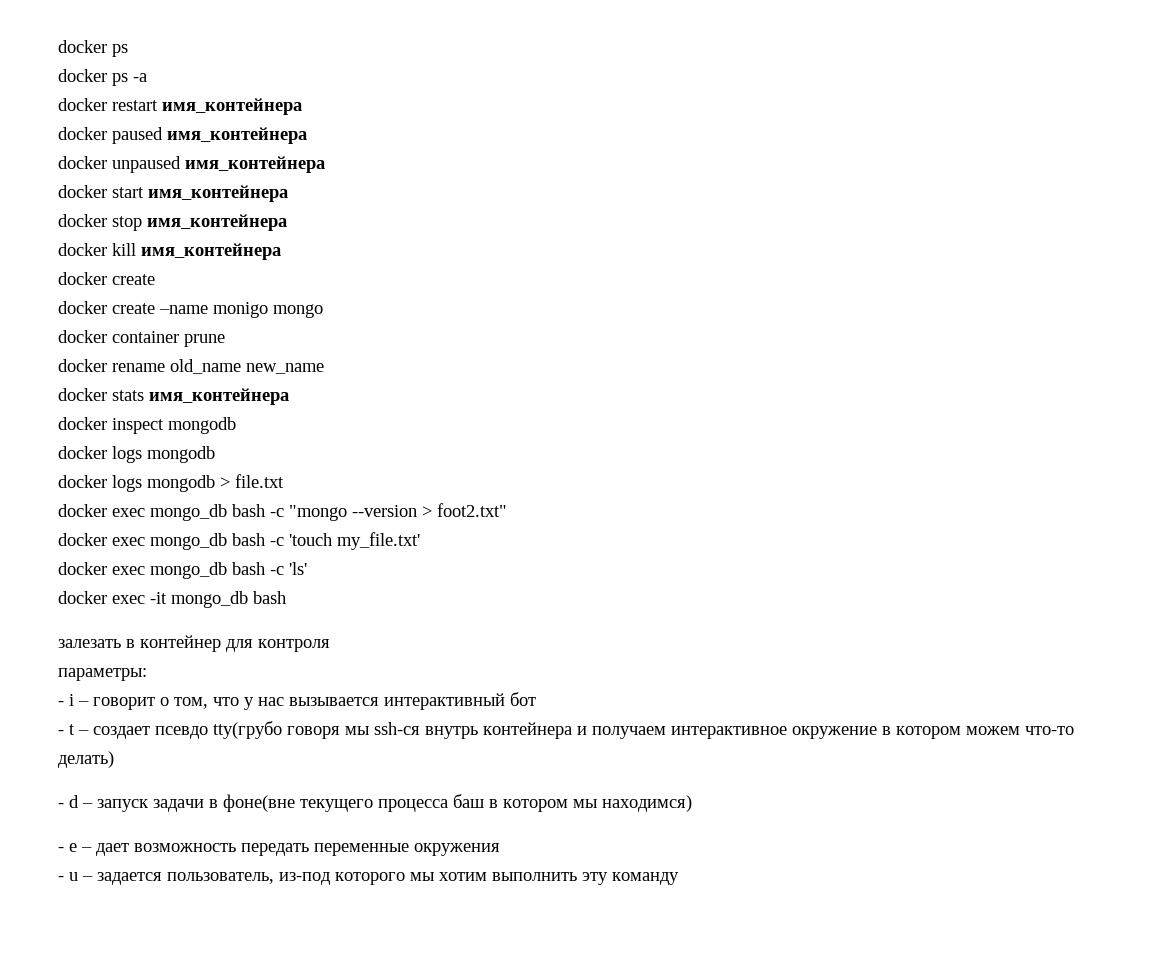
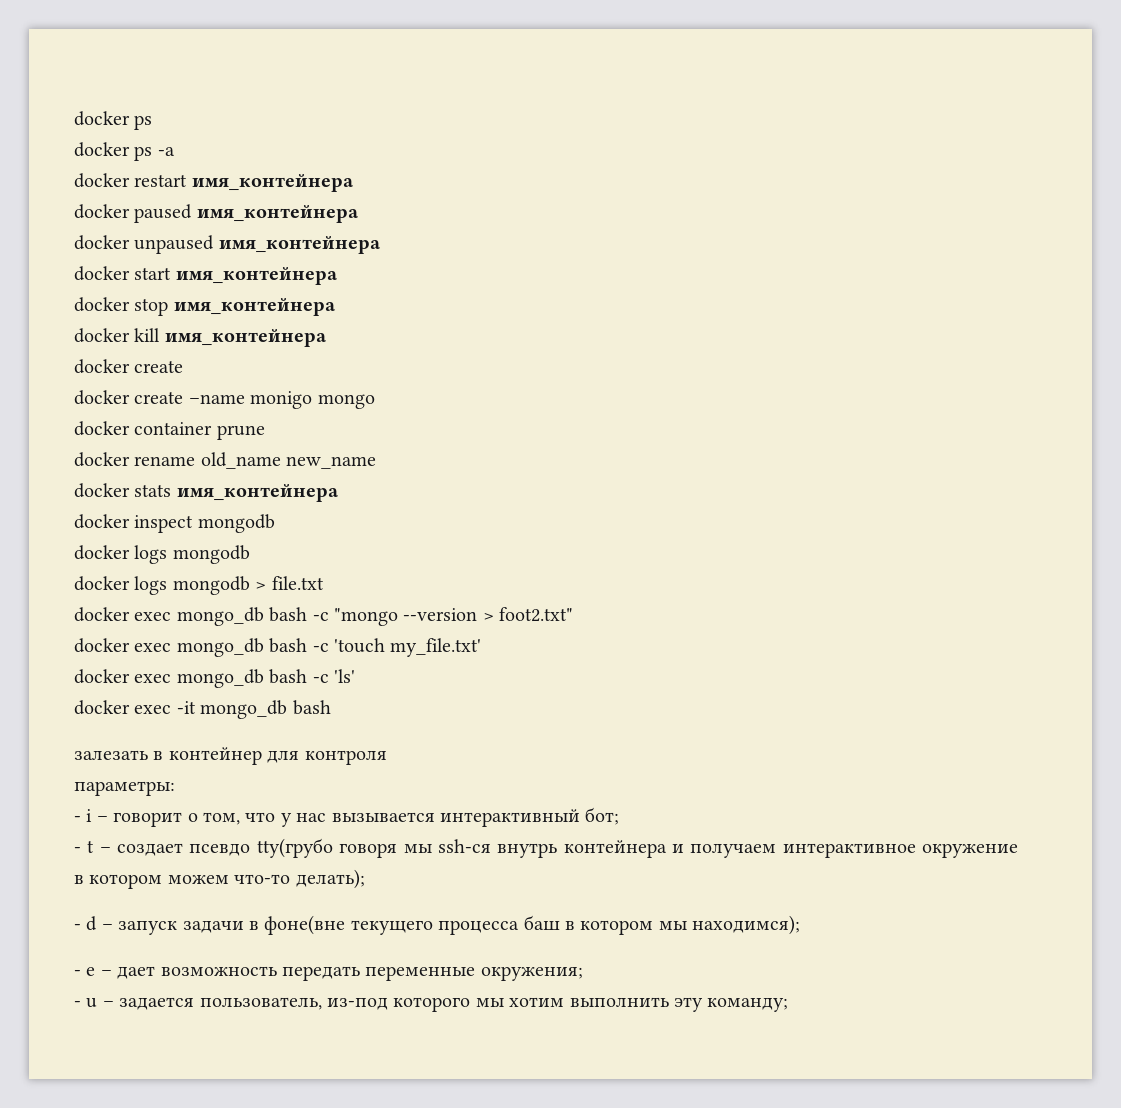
- - i – говорит о том, что у нас вызывается интерактивный бот
+ - i – говорит о том, что у нас вызывается интерактивный бот;
- - t – создает псевдо tty(грубо говоря мы ssh-ся внутрь контейнера и получаем интерактивное окружение в котором можем что-то делать)
+ - t – создает псевдо tty(грубо говоря мы ssh-ся внутрь контейнера и получаем интерактивное окружение в котором можем что-то делать);
- - d – запуск задачи в фоне(вне текущего процесса баш в котором мы находимся)
+ - d – запуск задачи в фоне(вне текущего процесса баш в котором мы находимся);
- - e – дает возможность передать переменные окружения
+ - e – дает возможность передать переменные окружения;
- - u – задается пользователь, из-под которого мы хотим выполнить эту команду
+ - u – задается пользователь, из-под которого мы хотим выполнить эту команду;

